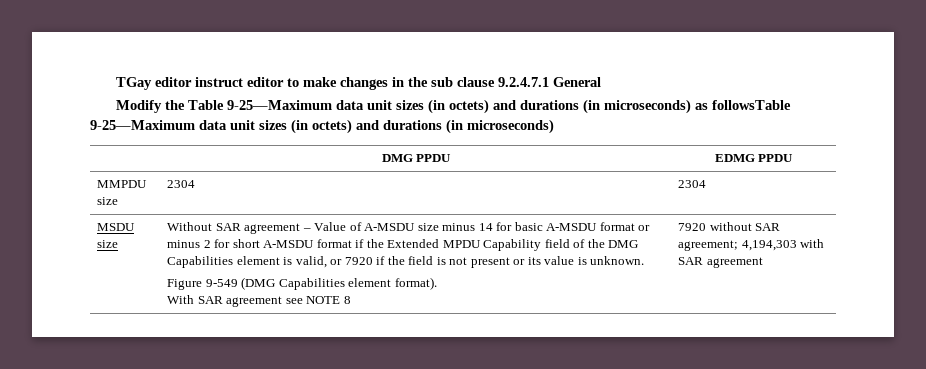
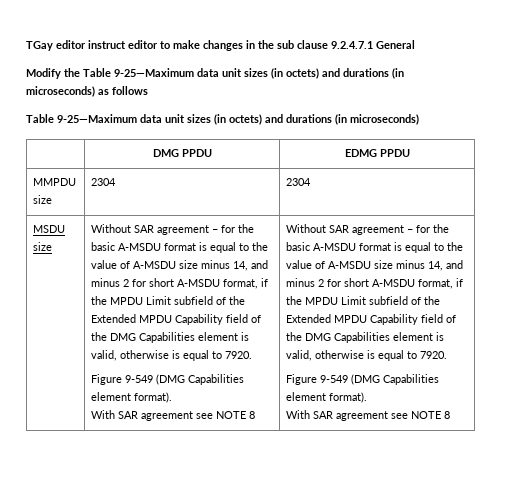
- Modify the Table 9-25—Maximum data unit sizes (in octets) and durations (in microseconds) as followsTable 9-25—Maximum data unit sizes (in octets) and durations (in microseconds)
+ Modify the Table 9-25—Maximum data unit sizes (in octets) and durations (in microseconds) as follows
+ Table 9-25—Maximum data unit sizes (in octets) and durations (in microseconds)
- MSDU size | Without SAR agreement – Value of A-MSDU size minus 14 for basic A-MSDU format or minus 2 for short A-MSDU format if the Extended MPDU Capability field of the DMG Capabilities element is valid, or 7920 if the field is not present or its value is unknown.
+ MSDU size | Without SAR agreement – for the basic A-MSDU format is equal to the value of A-MSDU size minus 14, and minus 2 for short A-MSDU format, if the MPDU Limit subfield of the Extended MPDU Capability field of the DMG Capabilities element is valid, otherwise is equal to 7920.
- With SAR agreement see NOTE 8 | 7920 without SAR agreement; 4,194,303 with SAR agreement
+ With SAR agreement see NOTE 8 | Without SAR agreement – for the basic A-MSDU format is equal to the value of A-MSDU size minus 14, and minus 2 for short A-MSDU format, if the MPDU Limit subfield of the Extended MPDU Capability field of the DMG Capabilities element is valid, otherwise is equal to 7920.
+ Figure 9-549 (DMG Capabilities element format).
+ With SAR agreement see NOTE 8

